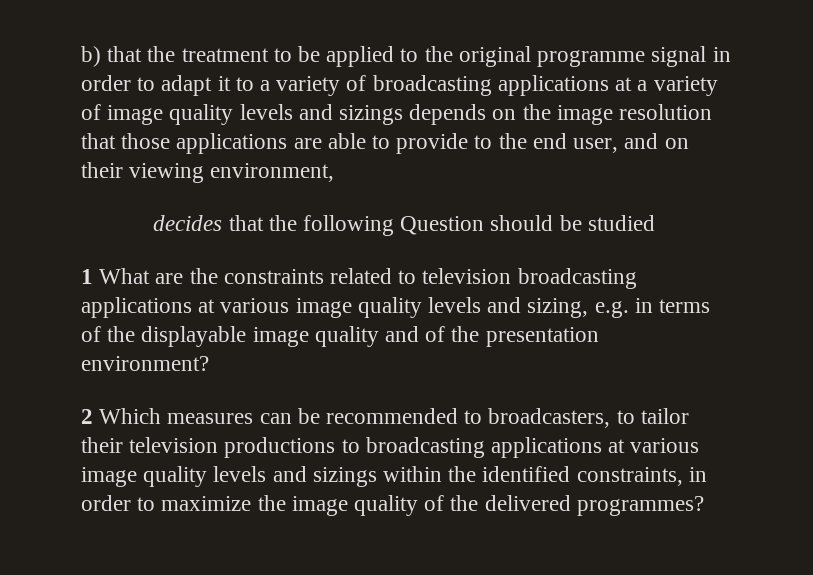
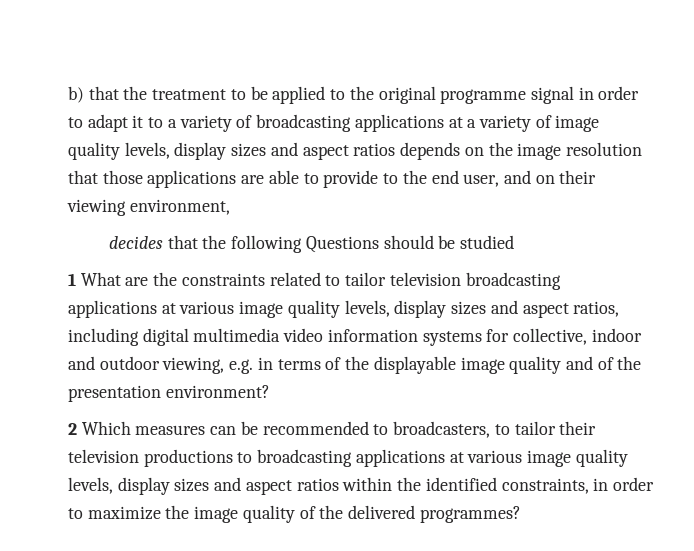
- b) that the treatment to be applied to the original programme signal in order to adapt it to a variety of broadcasting applications at a variety of image quality levels and sizings depends on the image resolution that those applications are able to provide to the end user, and on their viewing environment,
+ b) that the treatment to be applied to the original programme signal in order to adapt it to a variety of broadcasting applications at a variety of image quality levels, display sizes and aspect ratios depends on the image resolution that those applications are able to provide to the end user, and on their viewing environment,
- decides that the following Question should be studied
+ decides that the following Questions should be studied
- 1 What are the constraints related to television broadcasting applications at various image quality levels and sizing, e.g. in terms of the displayable image quality and of the presentation environment?
+ 1 What are the constraints related to tailor television broadcasting applications at various image quality levels, display sizes and aspect ratios, including digital multimedia video information systems for collective, indoor and outdoor viewing, e.g. in terms of the displayable image quality and of the presentation environment?
- 2 Which measures can be recommended to broadcasters, to tailor their television productions to broadcasting applications at various image quality levels and sizings within the identified constraints, in order to maximize the image quality of the delivered programmes?
+ 2 Which measures can be recommended to broadcasters, to tailor their television productions to broadcasting applications at various image quality levels, display sizes and aspect ratios within the identified constraints, in order to maximize the image quality of the delivered programmes?

